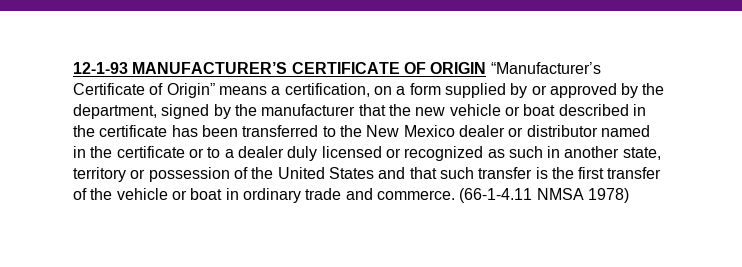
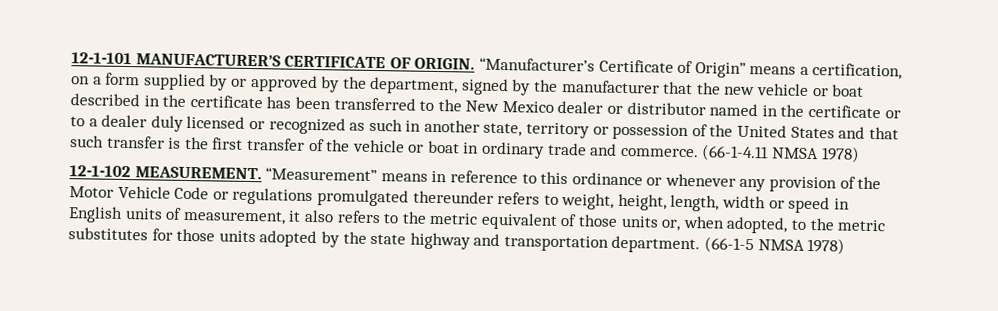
- 12-1-93 MANUFACTURER’S CERTIFICATE OF ORIGIN “Manufacturer’s Certificate of Origin” means a certification, on a form supplied by or approved by the department, signed by the manufacturer that the new vehicle or boat described in the certificate has been transferred to the New Mexico dealer or distributor named in the certificate or to a dealer duly licensed or recognized as such in another state, territory or possession of the United States and that such transfer is the first transfer of the vehicle or boat in ordinary trade and commerce.
+ 12-1-101 MANUFACTURER’S CERTIFICATE OF ORIGIN. “Manufacturer’s Certificate of Origin” means a certification, on a form supplied by or approved by the department, signed by the manufacturer that the new vehicle or boat described in the certificate has been transferred to the New Mexico dealer or distributor named in the certificate or to a dealer duly licensed or recognized as such in another state, territory or possession of the United States and that such transfer is the first transfer of the vehicle or boat in ordinary trade and commerce.
+ 12-1-102 MEASUREMENT. “Measurement” means in reference to this ordinance or whenever any provision of the Motor Vehicle Code or regulations promulgated thereunder refers to weight, height, length, width or speed in English units of measurement, it also refers to the metric equivalent of those units or, when adopted, to the metric substitutes for those units adopted by the state highway and transportation department. (66-1-5 NMSA 1978)

